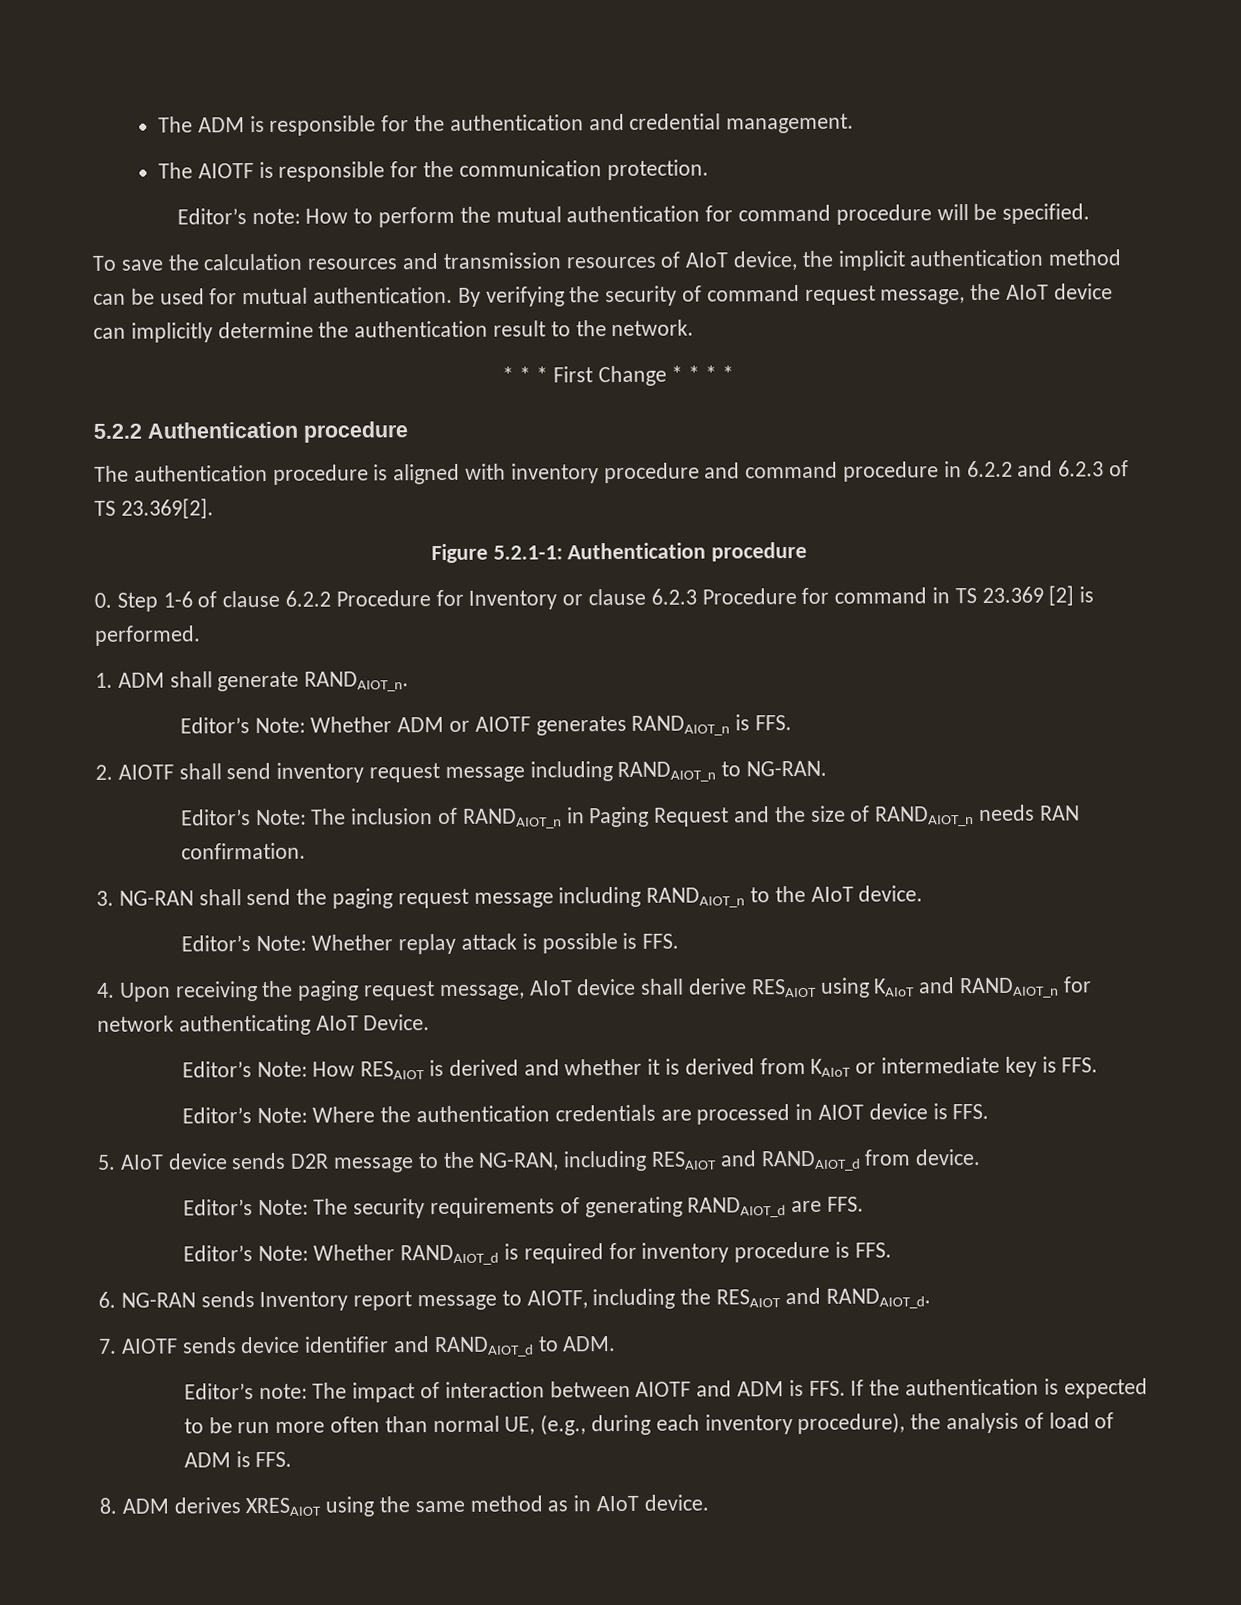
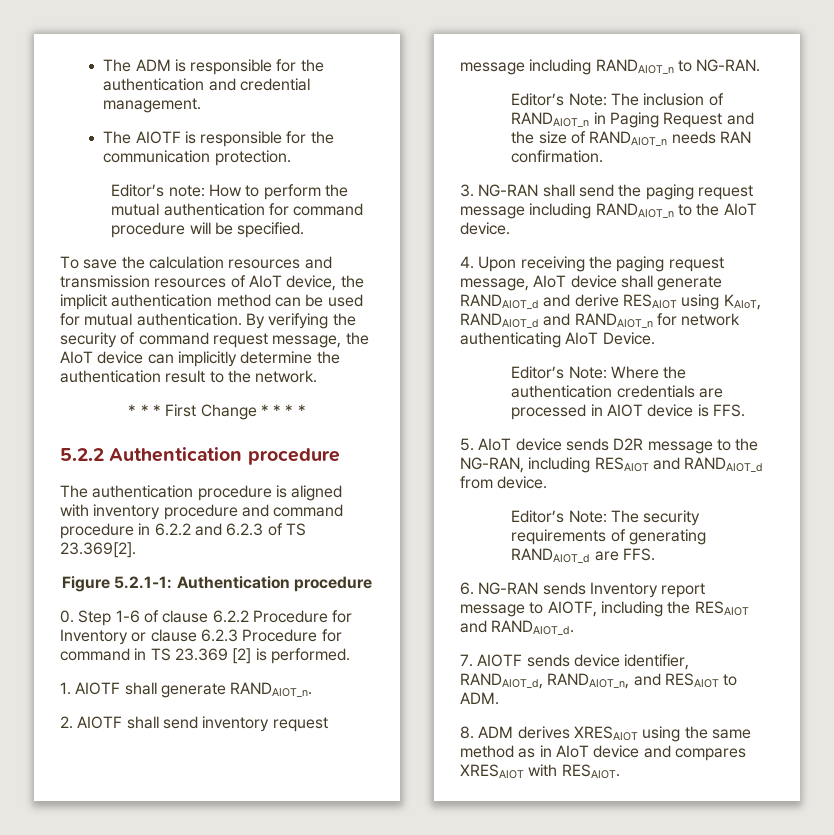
- 1. ADM shall generate RANDAIOT_n.
+ 1. AIOTF shall generate RANDAIOT_n.
- Editor’s Note: Whether ADM or AIOTF generates RANDAIOT_n is FFS.
- Editor’s Note: Whether replay attack is possible is FFS.
- 4. Upon receiving the paging request message, AIoT device shall derive RESAIOT using KAIoT and RANDAIOT_n for network authenticating AIoT Device.
+ 4. Upon receiving the paging request message, AIoT device shall generate RANDAIOT_d and derive RESAIOT using KAIoT, RANDAIOT_d and RANDAIOT_n for network authenticating AIoT Device.
- Editor’s Note: How RESAIOT is derived and whether it is derived from KAIoT or intermediate key is FFS.
- Editor’s Note: Whether RANDAIOT_d is required for inventory procedure is FFS.
- 7. AIOTF sends device identifier and RANDAIOT_d to ADM.
- Editor’s note: The impact of interaction between AIOTF and ADM is FFS. If the authentication is expected to be run more often than normal UE, (e.g., during each inventory procedure), the analysis of load of ADM is FFS.
+ 7. AIOTF sends device identifier, RANDAIOT_d, RANDAIOT_n, and RESAIOT to ADM.
- 8. ADM derives XRESAIOT using the same method as in AIoT device.
+ 8. ADM derives XRESAIOT using the same method as in AIoT device and compares XRESAIOT with RESAIOT.

